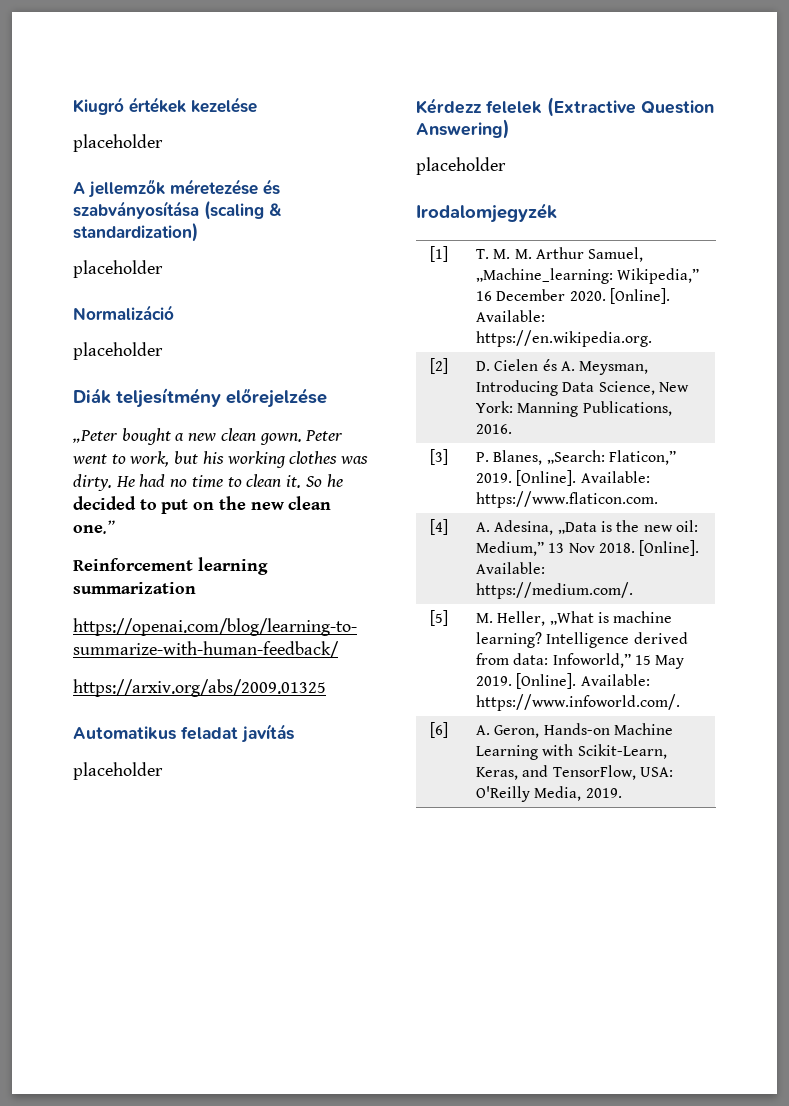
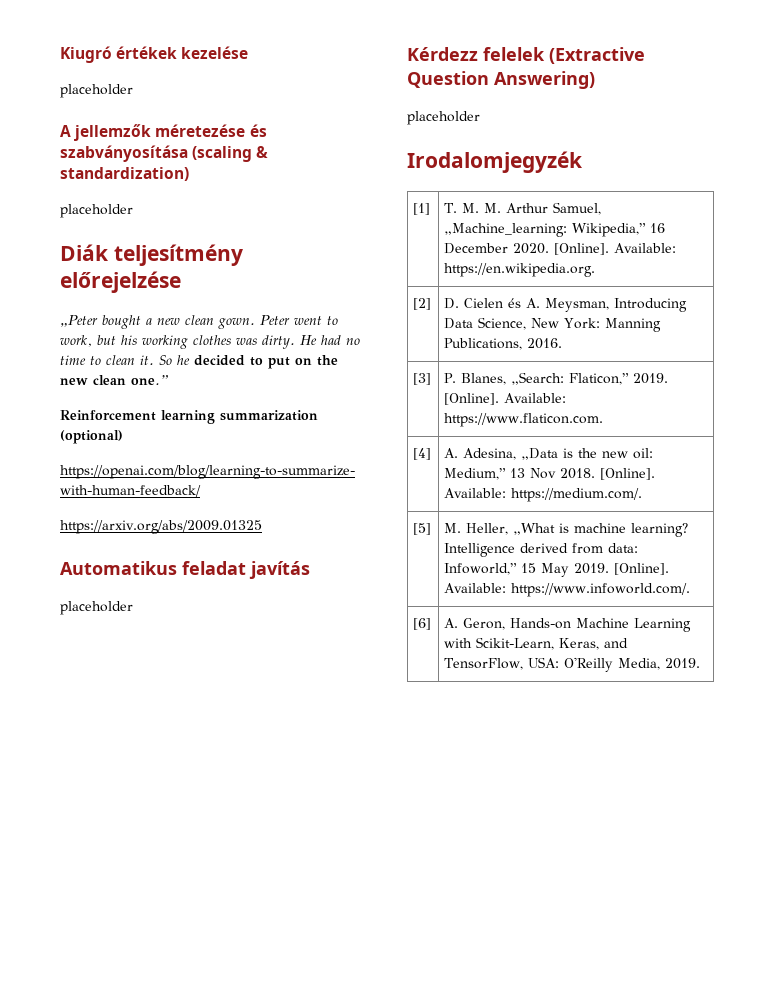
- Normalizáció
- placeholder
- Reinforcement learning summarization
+ Reinforcement learning summarization (optional)

